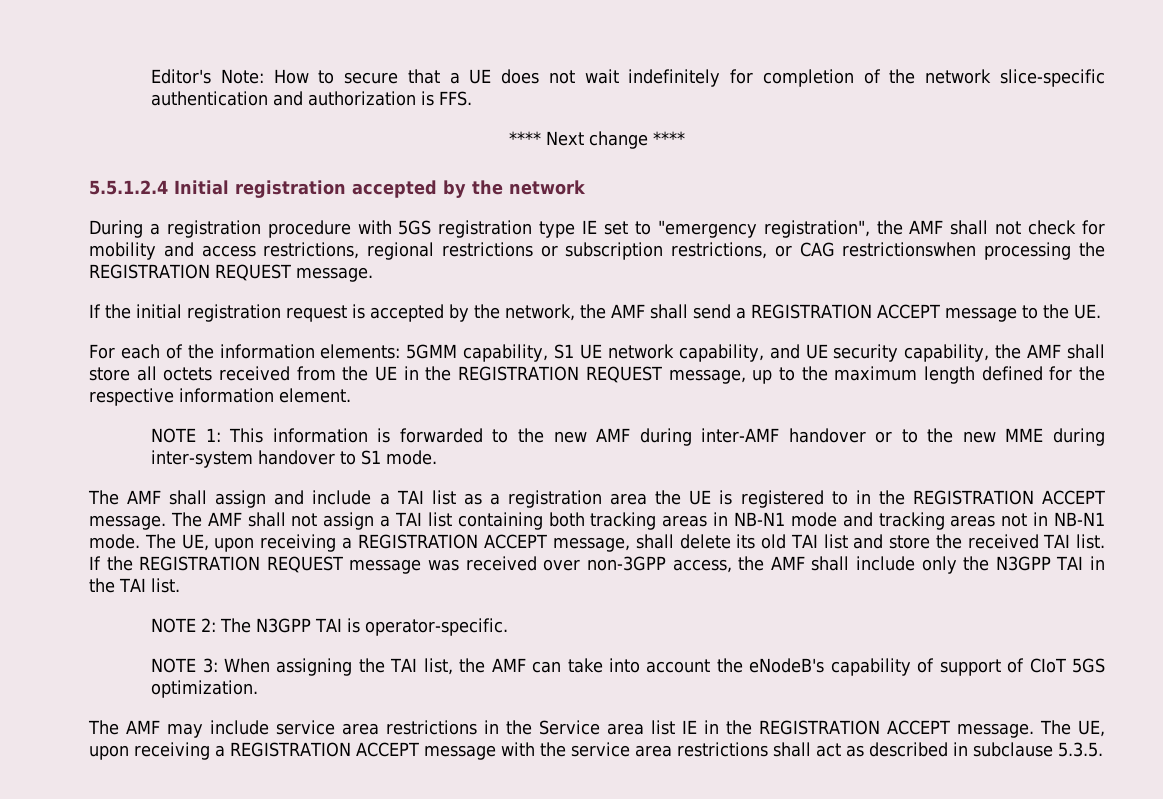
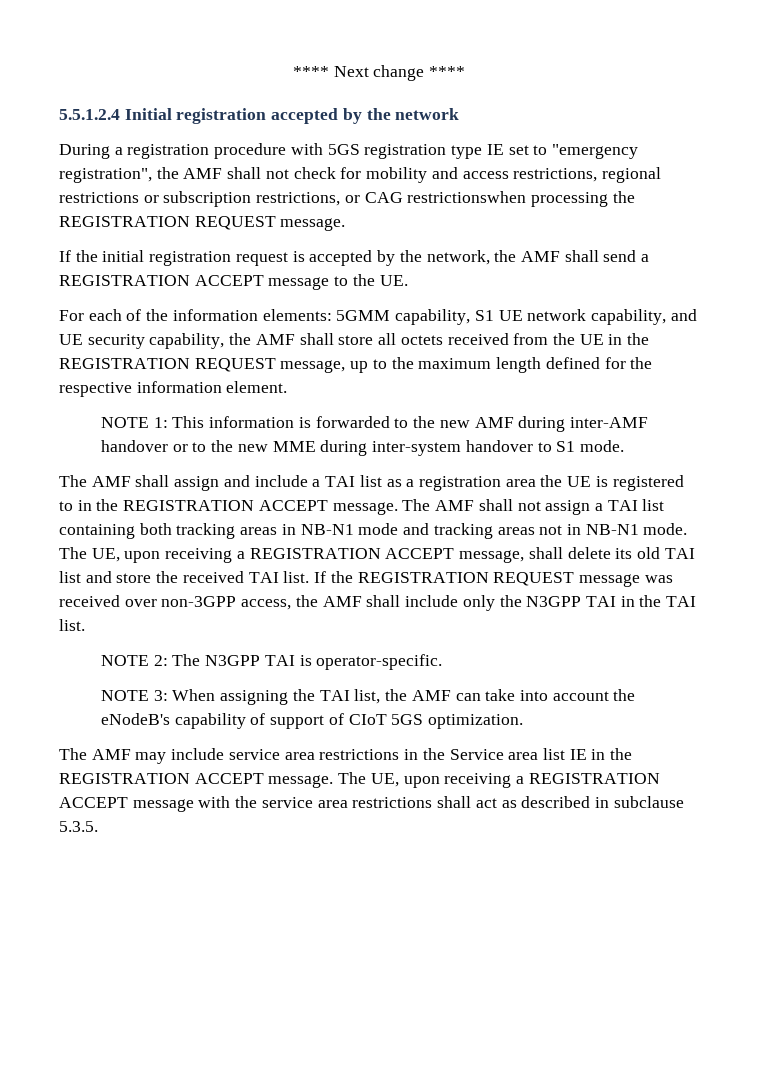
- Editor's Note: How to secure that a UE does not wait indefinitely for completion of the network slice-specific authentication and authorization is FFS.

